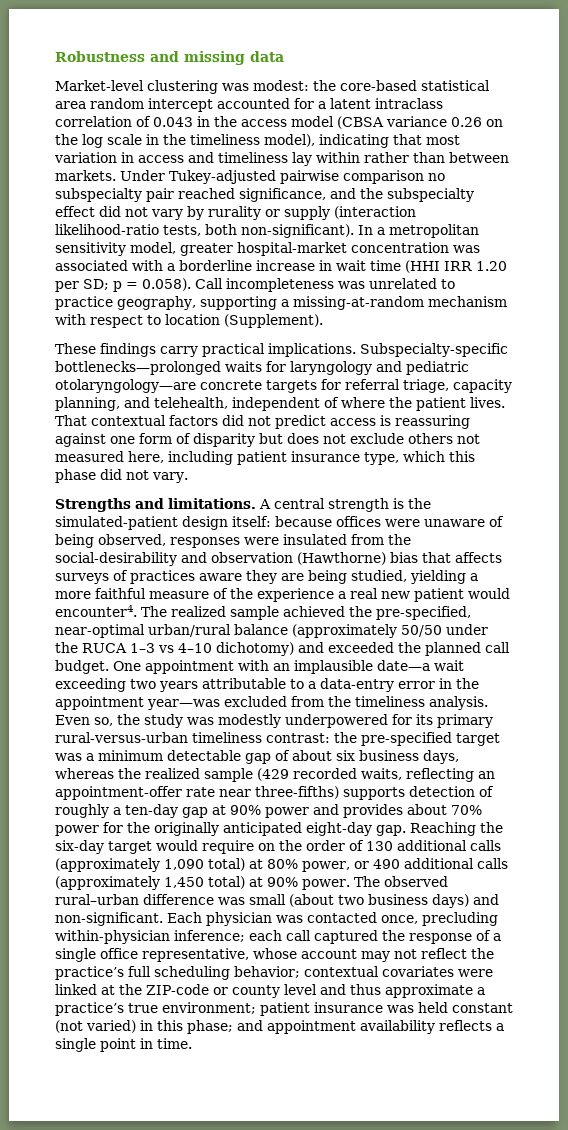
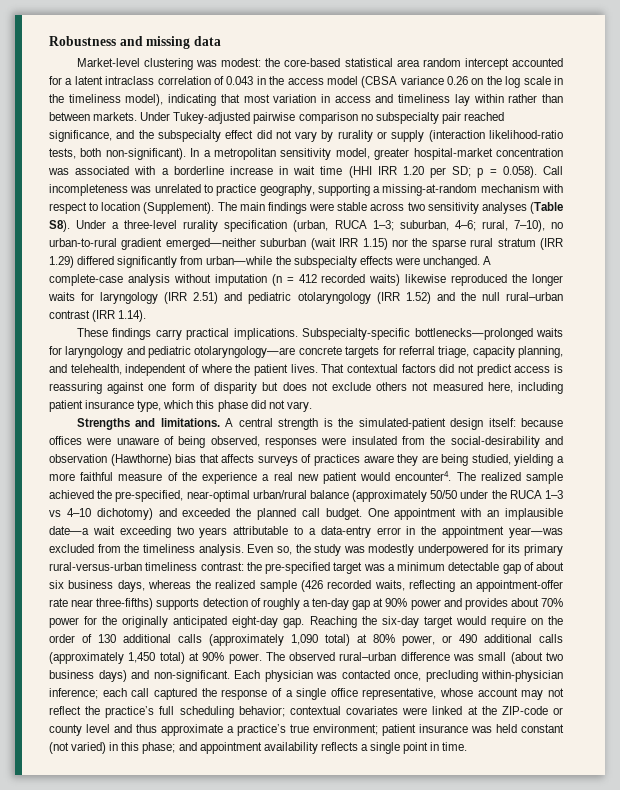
+ The main findings were stable across two sensitivity analyses (Table S8). Under a three-level rurality specification (urban, RUCA 1–3; suburban, 4–6; rural, 7–10), no urban-to-rural gradient emerged—neither suburban (wait IRR 1.15) nor the sparse rural stratum (IRR 1.29) differed significantly from urban—while the subspecialty effects were unchanged. A complete-case analysis without imputation (n = 412 recorded waits) likewise reproduced the longer waits for laryngology (IRR 2.51) and pediatric otolaryngology (IRR 1.52) and the null rural–urban contrast (IRR 1.14).
- Even so, the study was modestly underpowered for its primary rural-versus-urban timeliness contrast: the pre-specified target was a minimum detectable gap of about six business days, whereas the realized sample (429 recorded waits, reflecting an appointment-offer rate near three-fifths) supports detection of roughly a ten-day gap at 90% power and provides about 70% power for the originally anticipated eight-day gap.
+ Even so, the study was modestly underpowered for its primary rural-versus-urban timeliness contrast: the pre-specified target was a minimum detectable gap of about six business days, whereas the realized sample (426 recorded waits, reflecting an appointment-offer rate near three-fifths) supports detection of roughly a ten-day gap at 90% power and provides about 70% power for the originally anticipated eight-day gap.

